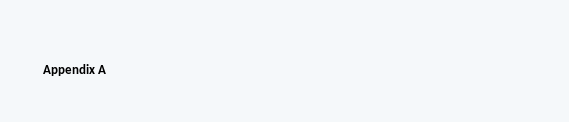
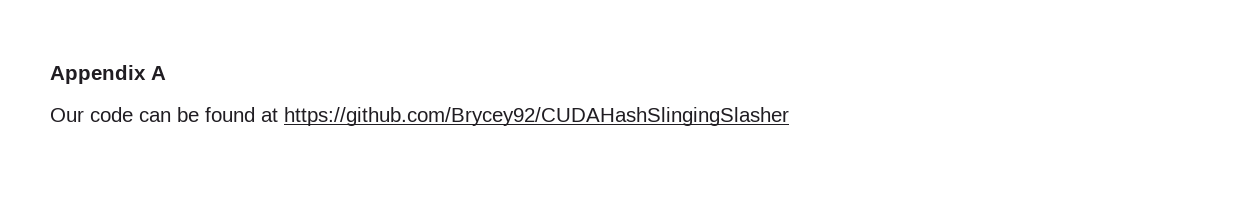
+ Our code can be found at https://github.com/Brycey92/CUDAHashSlingingSlasher

